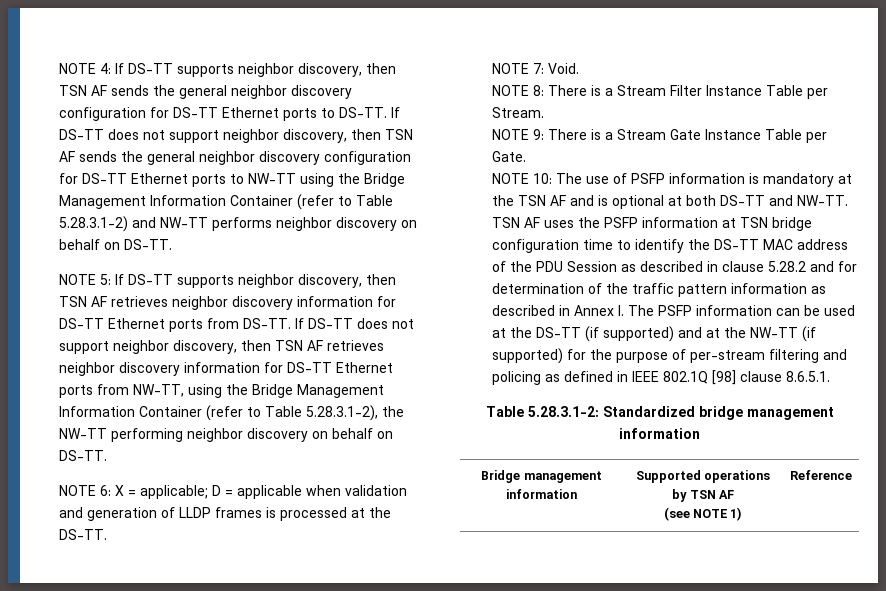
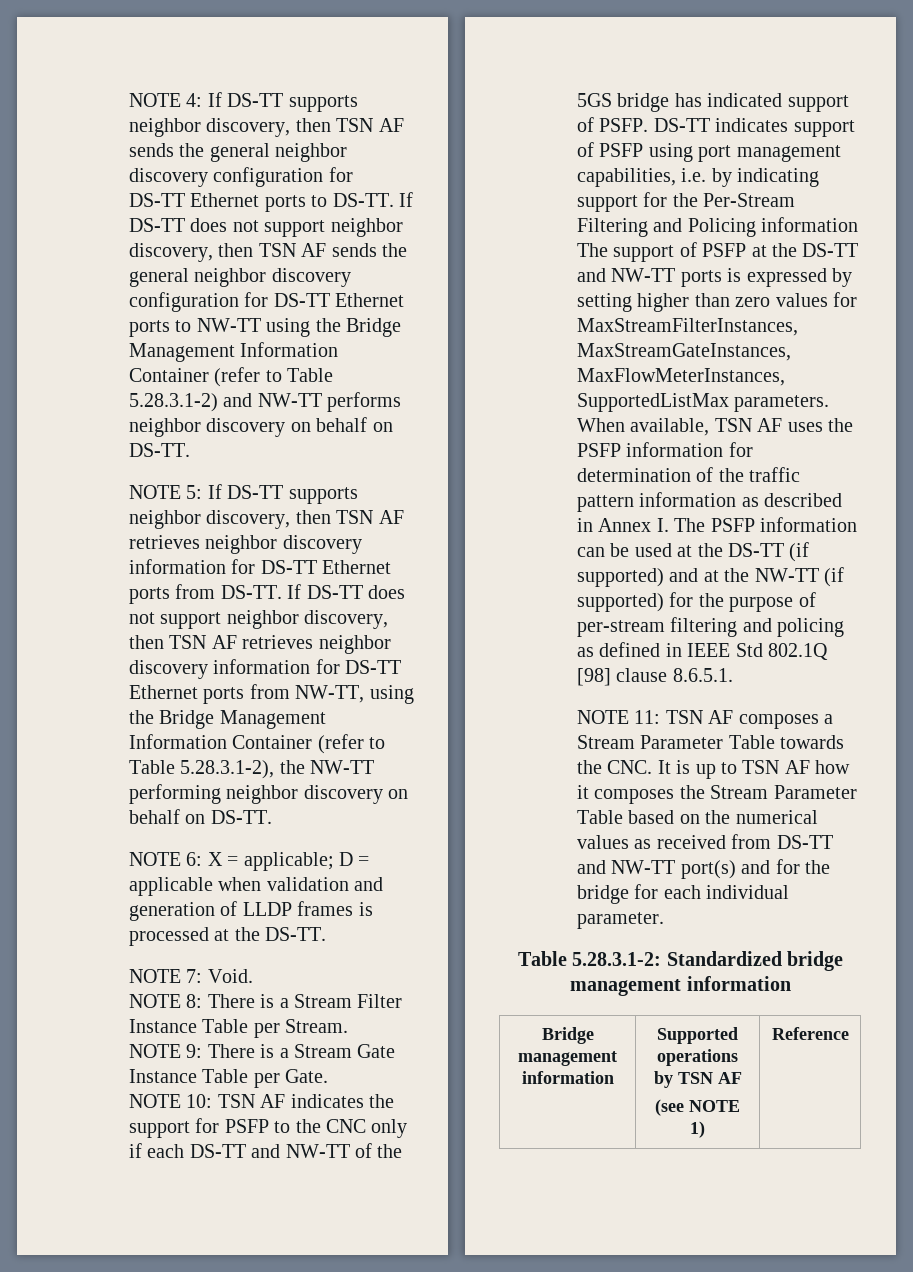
- NOTE 10: The use of PSFP information is mandatory at the TSN AF and is optional at both DS-TT and NW-TT. TSN AF uses the PSFP information at TSN bridge configuration time to identify the DS-TT MAC address of the PDU Session as described in clause 5.28.2 and for determination of the traffic pattern information as described in Annex I. The PSFP information can be used at the DS-TT (if supported) and at the NW-TT (if supported) for the purpose of per-stream filtering and policing as defined in IEEE 802.1Q [98] clause 8.6.5.1.
+ NOTE 10: TSN AF indicates the support for PSFP to the CNC only if each DS-TT and NW-TT of the 5GS bridge has indicated support of PSFP. DS-TT indicates support of PSFP using port management capabilities, i.e. by indicating support for the Per-Stream Filtering and Policing information The support of PSFP at the DS-TT and NW-TT ports is expressed by setting higher than zero values for MaxStreamFilterInstances, MaxStreamGateInstances, MaxFlowMeterInstances, SupportedListMax parameters. When available, TSN AF uses the PSFP information for determination of the traffic pattern information as described in Annex I. The PSFP information can be used at the DS-TT (if supported) and at the NW-TT (if supported) for the purpose of per-stream filtering and policing as defined in IEEE Std 802.1Q [98] clause 8.6.5.1.
+ NOTE 11: TSN AF composes a Stream Parameter Table towards the CNC. It is up to TSN AF how it composes the Stream Parameter Table based on the numerical values as received from DS-TT and NW-TT port(s) and for the bridge for each individual parameter.

